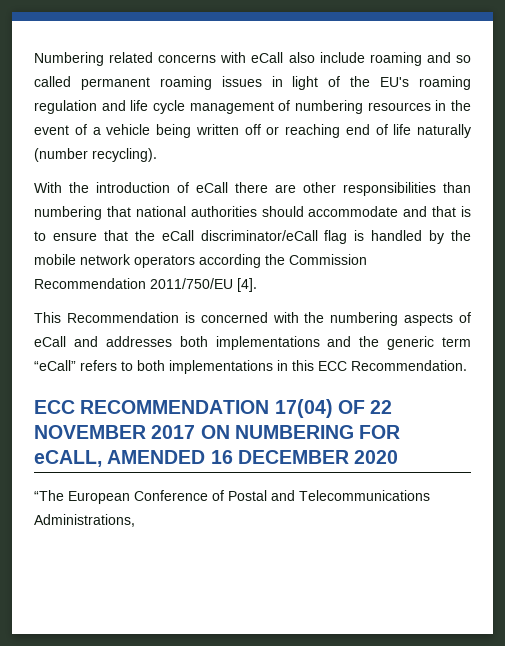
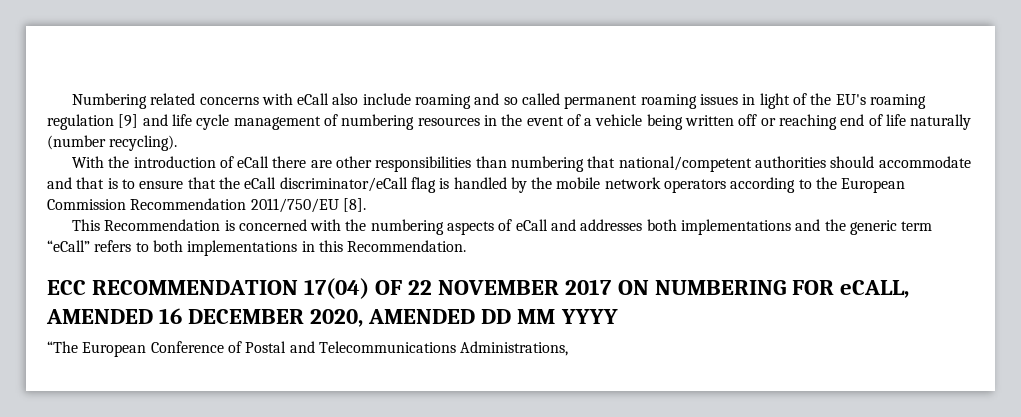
- Numbering related concerns with eCall also include roaming and so called permanent roaming issues in light of the EU's roaming regulation and life cycle management of numbering resources in the event of a vehicle being written off or reaching end of life naturally (number recycling).
+ Numbering related concerns with eCall also include roaming and so called permanent roaming issues in light of the EU's roaming regulation [9] and life cycle management of numbering resources in the event of a vehicle being written off or reaching end of life naturally (number recycling).
- With the introduction of eCall there are other responsibilities than numbering that national authorities should accommodate and that is to ensure that the eCall discriminator/eCall flag is handled by the mobile network operators according the Commission Recommendation 2011/750/EU [4].
+ With the introduction of eCall there are other responsibilities than numbering that national/competent authorities should accommodate and that is to ensure that the eCall discriminator/eCall flag is handled by the mobile network operators according to the European Commission Recommendation 2011/750/EU [8].
- This Recommendation is concerned with the numbering aspects of eCall and addresses both implementations and the generic term “eCall” refers to both implementations in this ECC Recommendation.
+ This Recommendation is concerned with the numbering aspects of eCall and addresses both implementations and the generic term “eCall” refers to both implementations in this Recommendation.
- ECC RECOMMENDATION 17(04) OF 22 NOVEMBER 2017 ON NUMBERING FOR eCALL, AMENDED 16 DECEMBER 2020
+ ECC RECOMMENDATION 17(04) OF 22 NOVEMBER 2017 ON NUMBERING FOR eCALL, AMENDED 16 DECEMBER 2020, AMENDED DD MM YYYY

